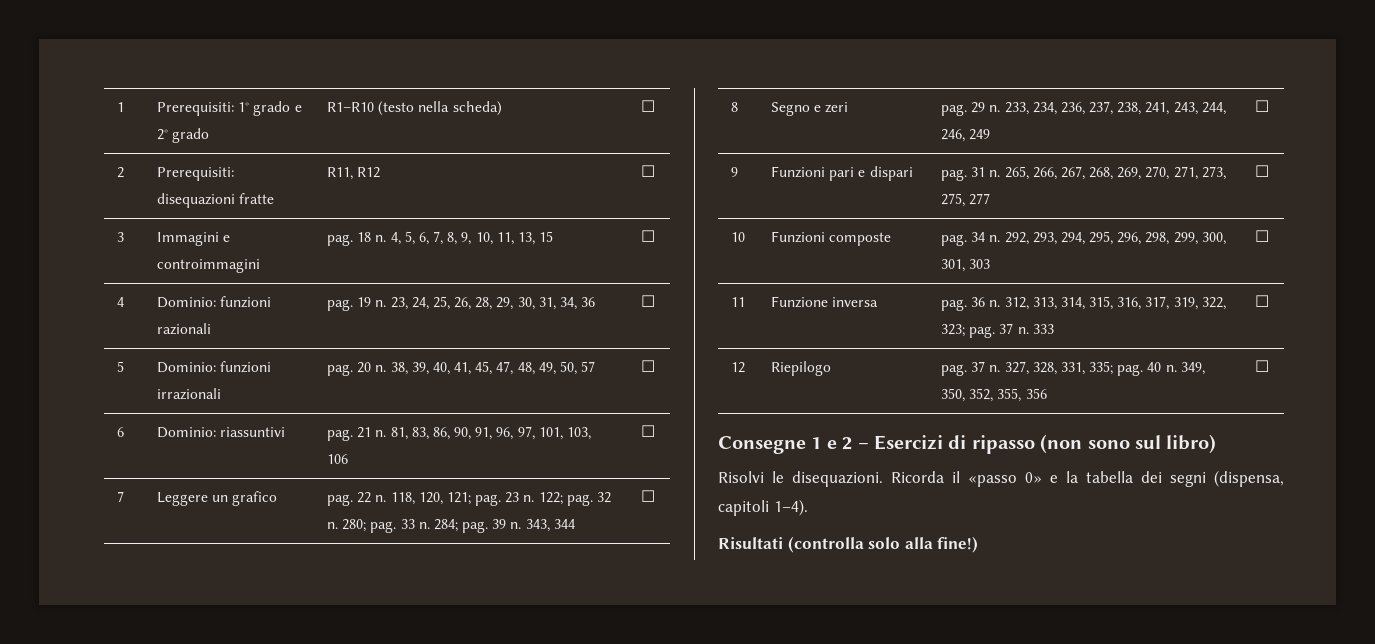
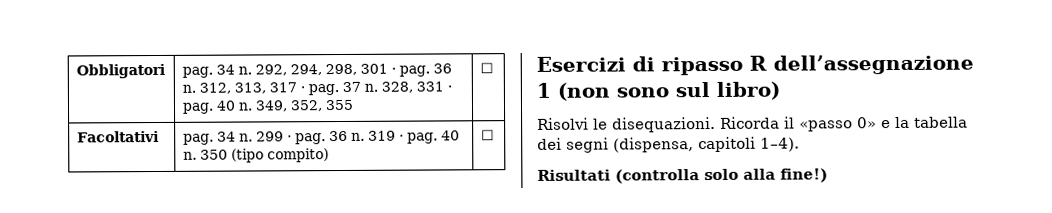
- 1 | Prerequisiti: 1° grado e 2° grado | R1–R10 (testo nella scheda) | ☐
- 2 | Prerequisiti: disequazioni fratte | R11, R12 | ☐
- 3 | Immagini e controimmagini | pag. 18 n. 4, 5, 6, 7, 8, 9, 10, 11, 13, 15 | ☐
- 4 | Dominio: funzioni razionali | pag. 19 n. 23, 24, 25, 26, 28, 29, 30, 31, 34, 36 | ☐
- 5 | Dominio: funzioni irrazionali | pag. 20 n. 38, 39, 40, 41, 45, 47, 48, 49, 50, 57 | ☐
- 6 | Dominio: riassuntivi | pag. 21 n. 81, 83, 86, 90, 91, 96, 97, 101, 103, 106 | ☐
- 7 | Leggere un grafico | pag. 22 n. 118, 120, 121; pag. 23 n. 122; pag. 32 n. 280; pag. 33 n. 284; pag. 39 n. 343, 344 | ☐
- 8 | Segno e zeri | pag. 29 n. 233, 234, 236, 237, 238, 241, 243, 244, 246, 249 | ☐
- 9 | Funzioni pari e dispari | pag. 31 n. 265, 266, 267, 268, 269, 270, 271, 273, 275, 277 | ☐
- 10 | Funzioni composte | pag. 34 n. 292, 293, 294, 295, 296, 298, 299, 300, 301, 303 | ☐
- 11 | Funzione inversa | pag. 36 n. 312, 313, 314, 315, 316, 317, 319, 322, 323; pag. 37 n. 333 | ☐
- 12 | Riepilogo | pag. 37 n. 327, 328, 331, 335; pag. 40 n. 349, 350, 352, 355, 356 | ☐
- Consegne 1 e 2 – Esercizi di ripasso (non sono sul libro)
+ Obbligatori | pag. 34 n. 292, 294, 298, 301 · pag. 36 n. 312, 313, 317 · pag. 37 n. 328, 331 · pag. 40 n. 349, 352, 355 | ☐
+ Facoltativi | pag. 34 n. 299 · pag. 36 n. 319 · pag. 40 n. 350 (tipo compito) | ☐
+ Esercizi di ripasso R dell’assegnazione 1 (non sono sul libro)

